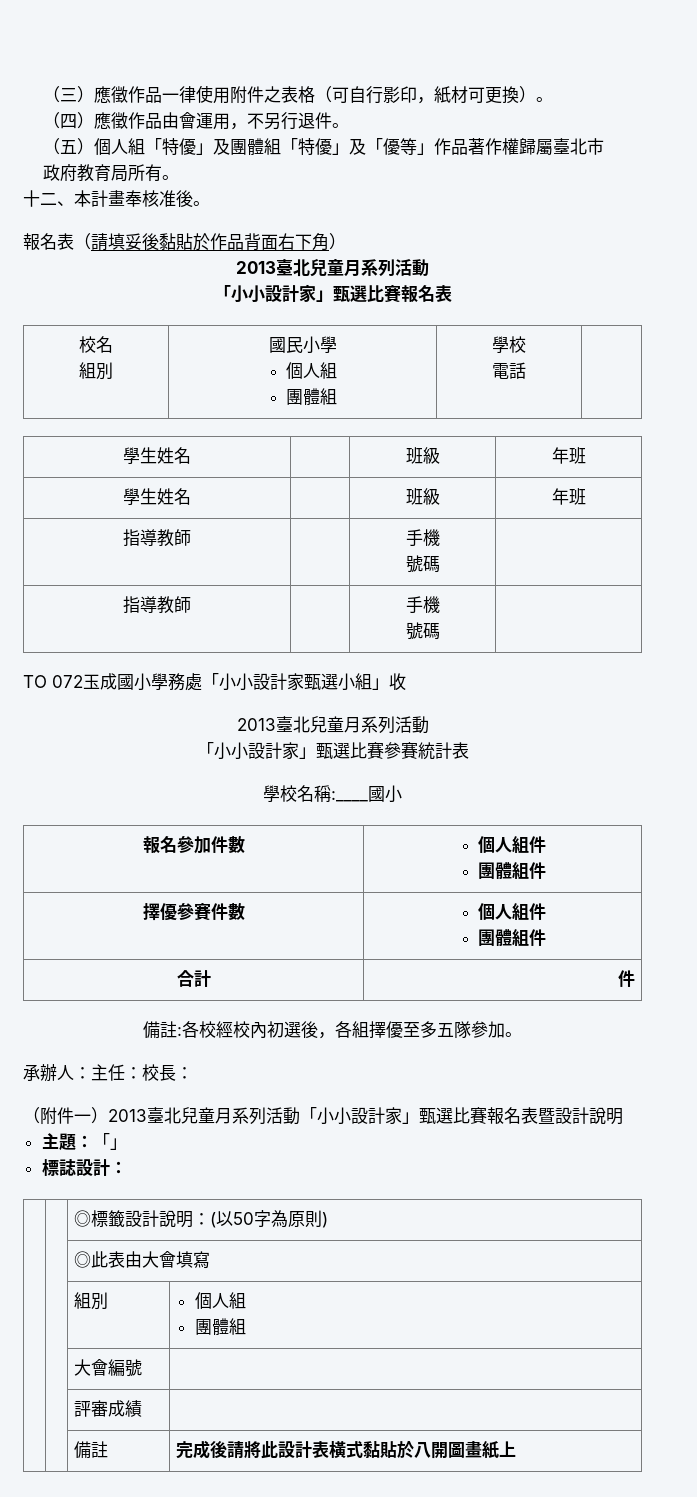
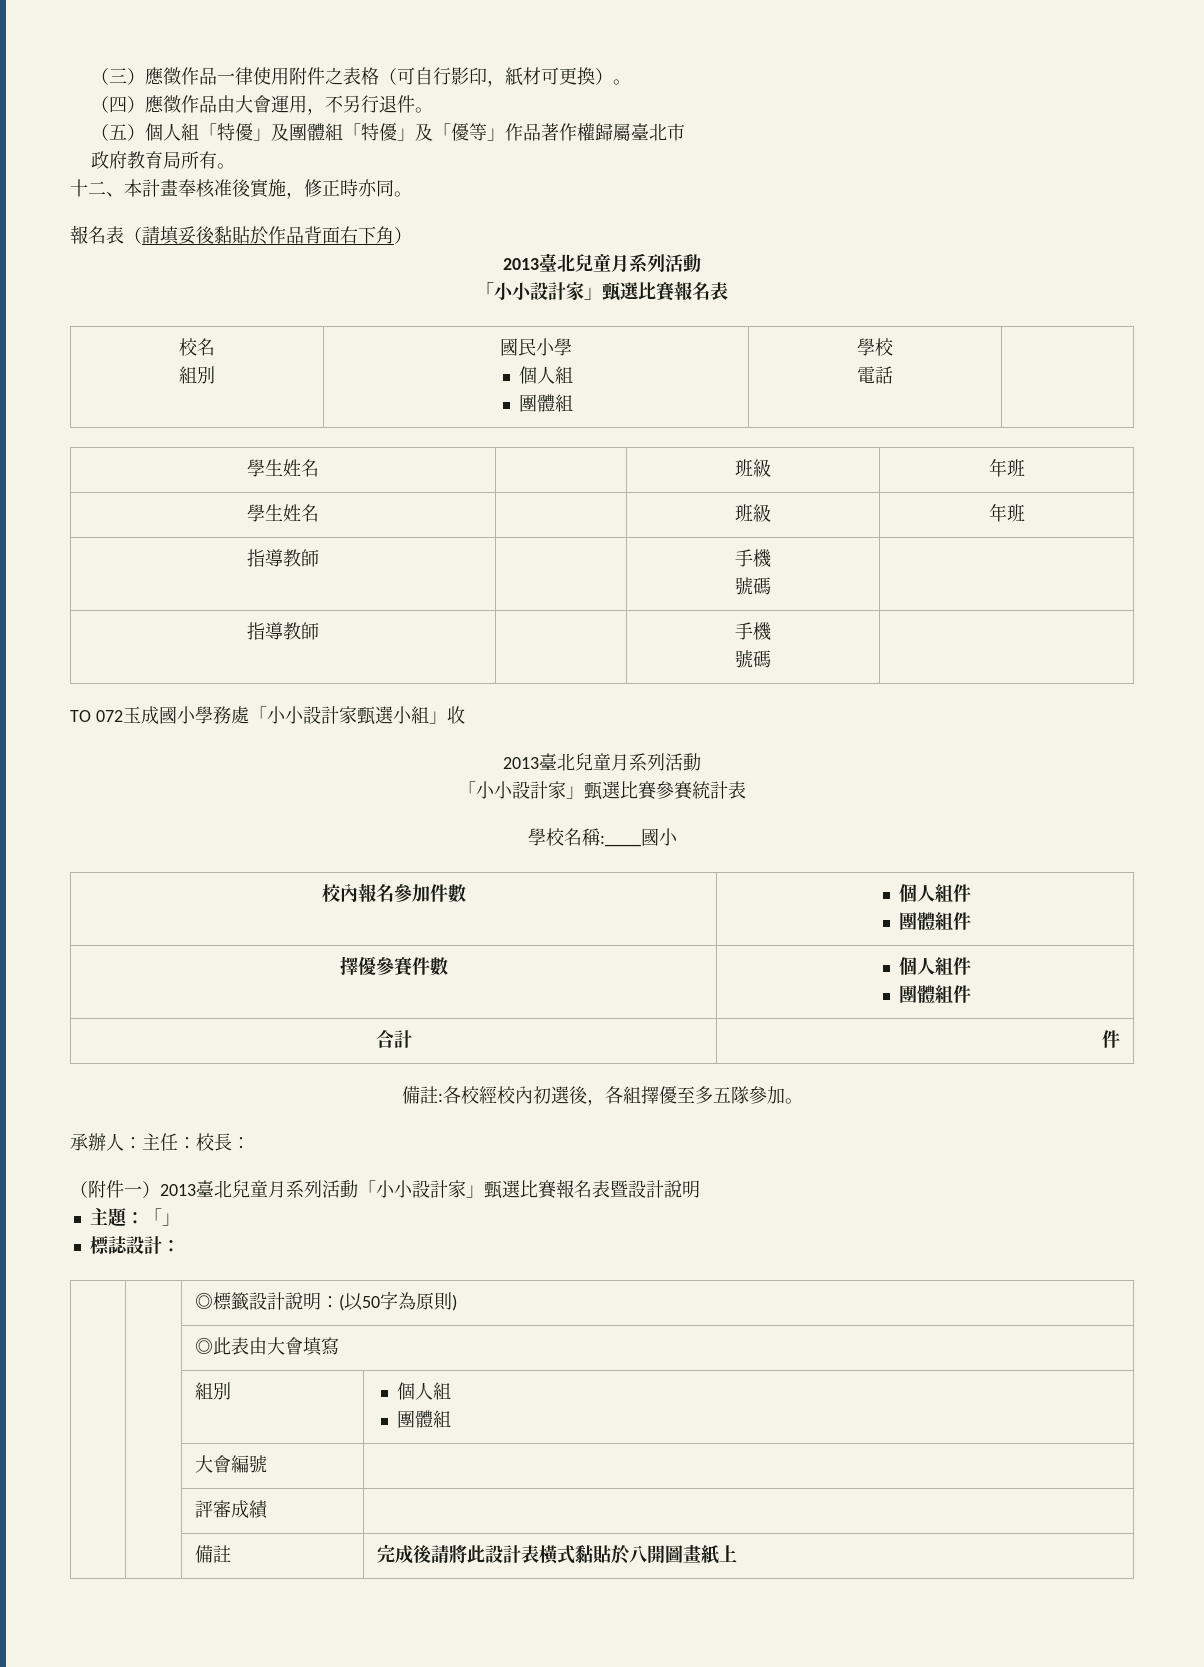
- （四）應徵作品由會運用，不另行退件。
+ （四）應徵作品由大會運用，不另行退件。
- 十二、本計畫奉核准後。
+ 十二、本計畫奉核准後實施，修正時亦同。
- 報名參加件數 | 個人組件
+ 校內報名參加件數 | 個人組件

